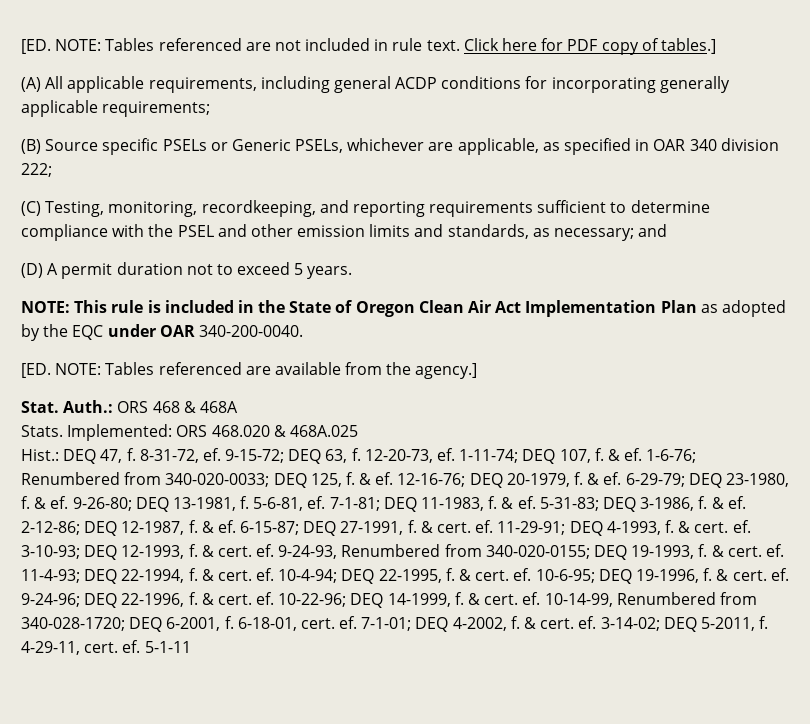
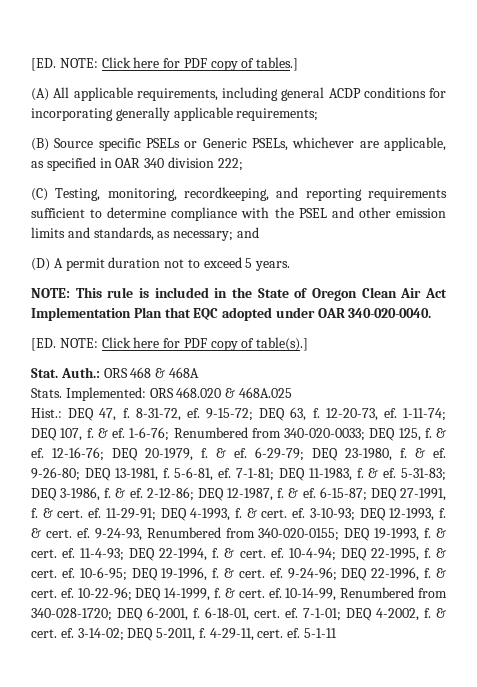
- [ED. NOTE: Tables referenced are not included in rule text. Click here for PDF copy of tables.]
+ [ED. NOTE: Click here for PDF copy of tables.]
- NOTE: This rule is included in the State of Oregon Clean Air Act Implementation Plan as adopted by the EQC under OAR 340-200-0040.
- [ED. NOTE: Tables referenced are available from the agency.]
+ NOTE: This rule is included in the State of Oregon Clean Air Act Implementation Plan that EQC adopted under OAR 340-020-0040.
+ [ED. NOTE: Click here for PDF copy of table(s).]

